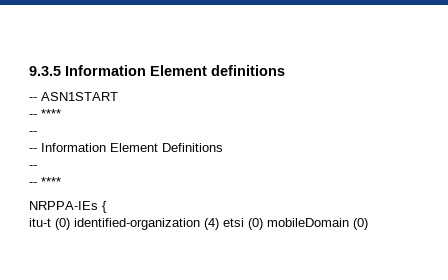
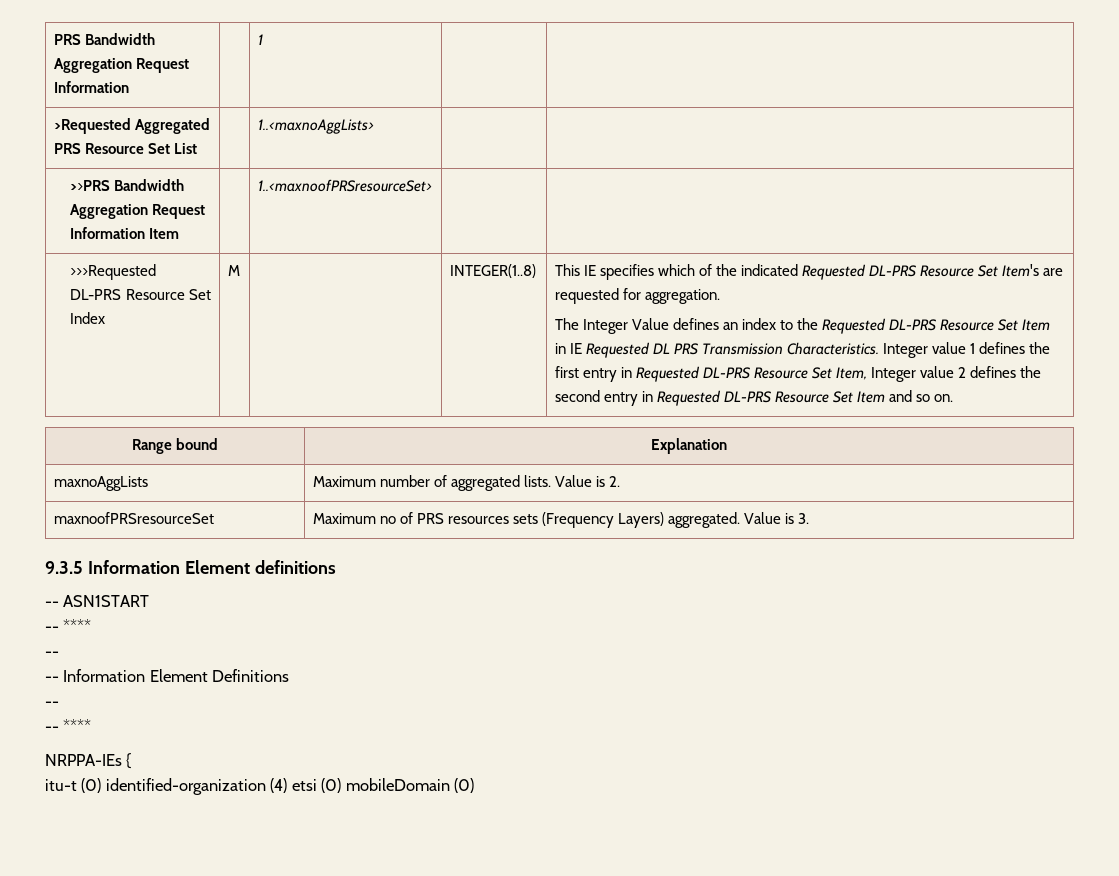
+ PRS Bandwidth Aggregation Request Information | | 1 | |
+ >Requested Aggregated PRS Resource Set List | | 1..<maxnoAggLists> | |
+ >>PRS Bandwidth Aggregation Request Information Item | | 1..<maxnoofPRSresourceSet> | |
+ >>>Requested DL-PRS Resource Set Index | M | | INTEGER(1..8) | This IE specifies which of the indicated Requested DL-PRS Resource Set Item's are requested for aggregation.
+ The Integer Value defines an index to the Requested DL-PRS Resource Set Item in IE Requested DL PRS Transmission Characteristics. Integer value 1 defines the first entry in Requested DL-PRS Resource Set Item, Integer value 2 defines the second entry in Requested DL-PRS Resource Set Item and so on.
+ Range bound | Explanation
+ maxnoAggLists | Maximum number of aggregated lists. Value is 2.
+ maxnoofPRSresourceSet | Maximum no of PRS resources sets (Frequency Layers) aggregated. Value is 3.

